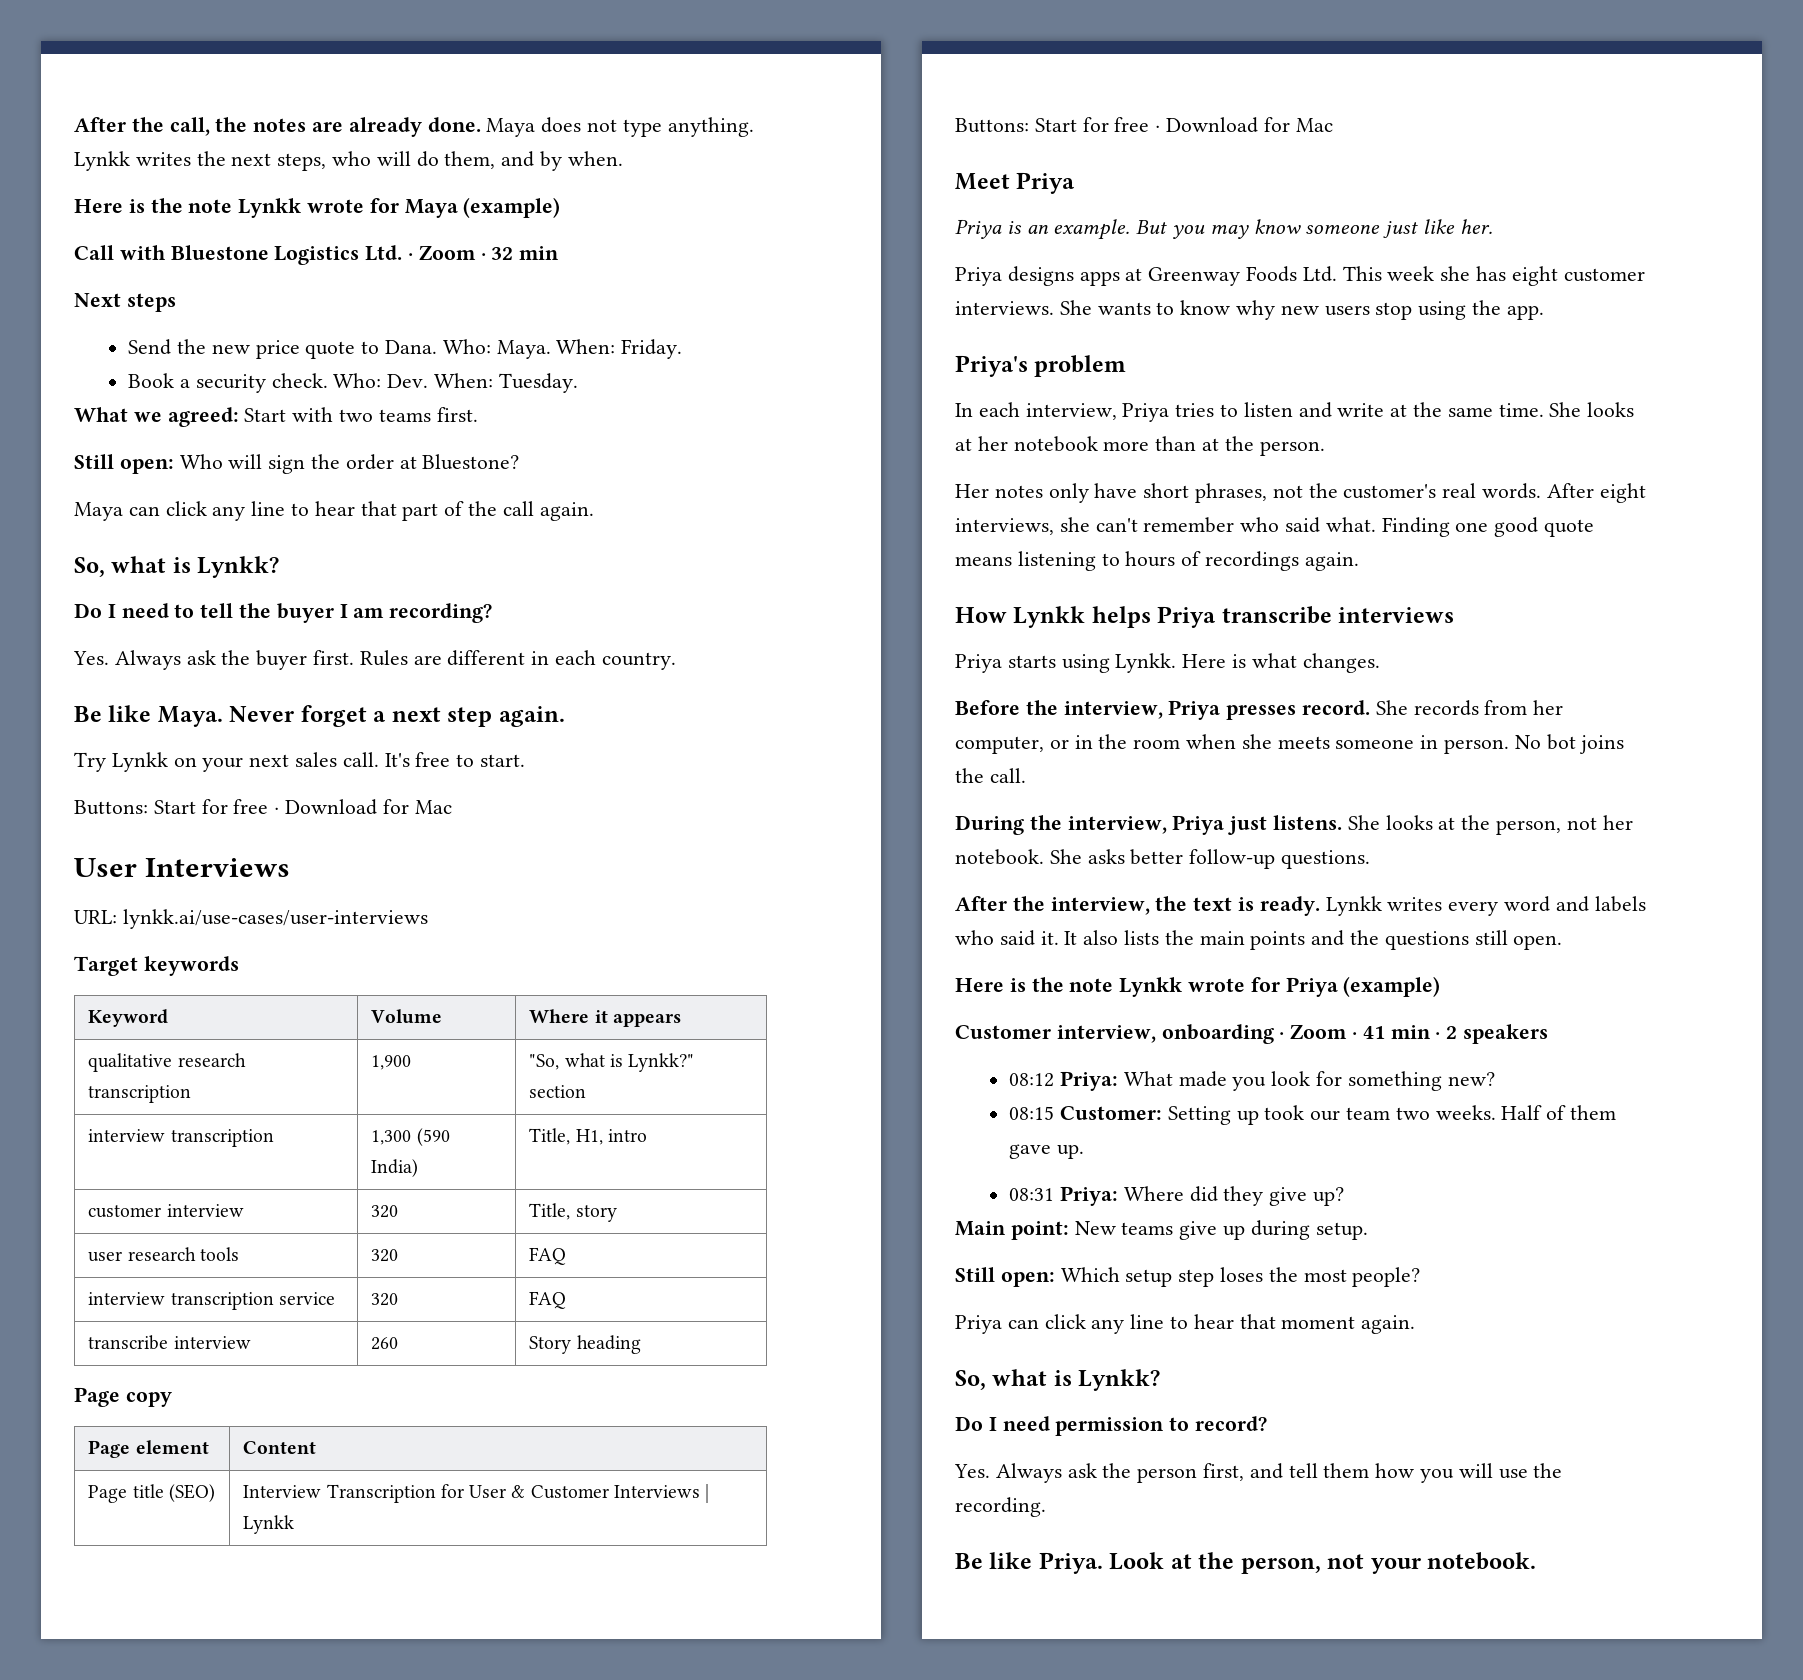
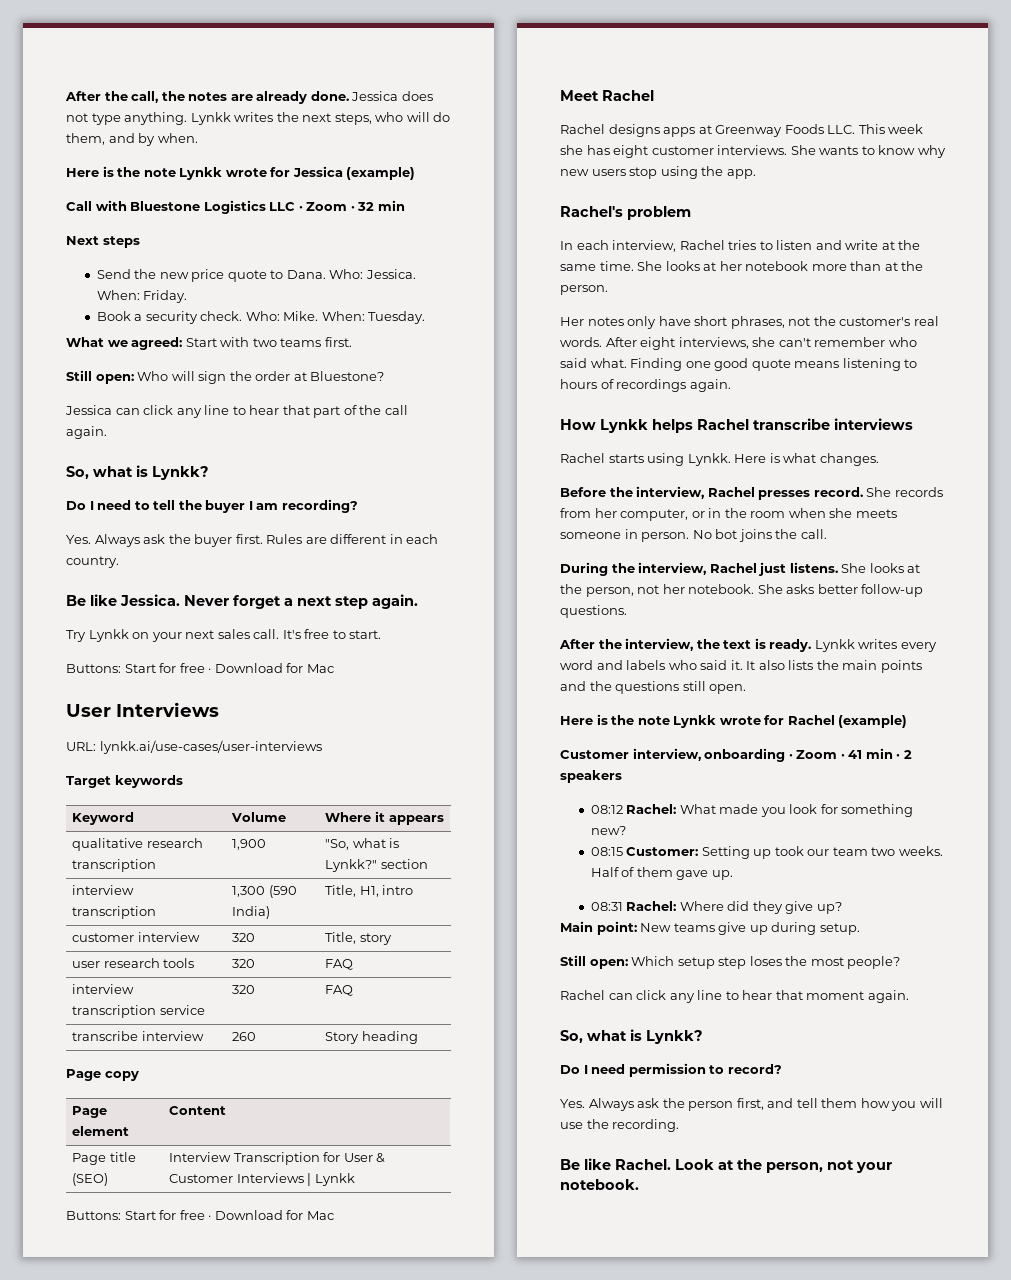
- Maya does not type anything.
+ Jessica does not type anything.
- Here is the note Lynkk wrote for Maya (example)
+ Here is the note Lynkk wrote for Jessica (example)
- Call with Bluestone Logistics Ltd. · Zoom · 32 min
+ Call with Bluestone Logistics LLC · Zoom · 32 min
- Who: Maya.
+ Who: Jessica.
- Who: Dev. When: Tuesday.
+ Who: Mike. When: Tuesday.
- Maya can click any line to hear that part of the call again.
+ Jessica can click any line to hear that part of the call again.
- Be like Maya.
+ Be like Jessica.
- Meet Priya
- Priya is an example. But you may know someone just like her.
- Priya designs apps at Greenway Foods Ltd. This week she has eight customer interviews.
+ Meet Rachel
+ Rachel designs apps at Greenway Foods LLC. This week she has eight customer interviews.
- Priya's problem
+ Rachel's problem
- In each interview, Priya tries to listen and write at the same time.
+ In each interview, Rachel tries to listen and write at the same time.
- How Lynkk helps Priya transcribe interviews
+ How Lynkk helps Rachel transcribe interviews
- Priya starts using Lynkk.
+ Rachel starts using Lynkk.
- Before the interview, Priya presses record.
+ Before the interview, Rachel presses record.
- During the interview, Priya just listens.
+ During the interview, Rachel just listens.
- Here is the note Lynkk wrote for Priya (example)
+ Here is the note Lynkk wrote for Rachel (example)
- 08:12 Priya: What made you look for something new?
+ 08:12 Rachel: What made you look for something new?
- 08:31 Priya: Where did they give up?
+ 08:31 Rachel: Where did they give up?
- Priya can click any line to hear that moment again.
+ Rachel can click any line to hear that moment again.
- Be like Priya.
+ Be like Rachel.

